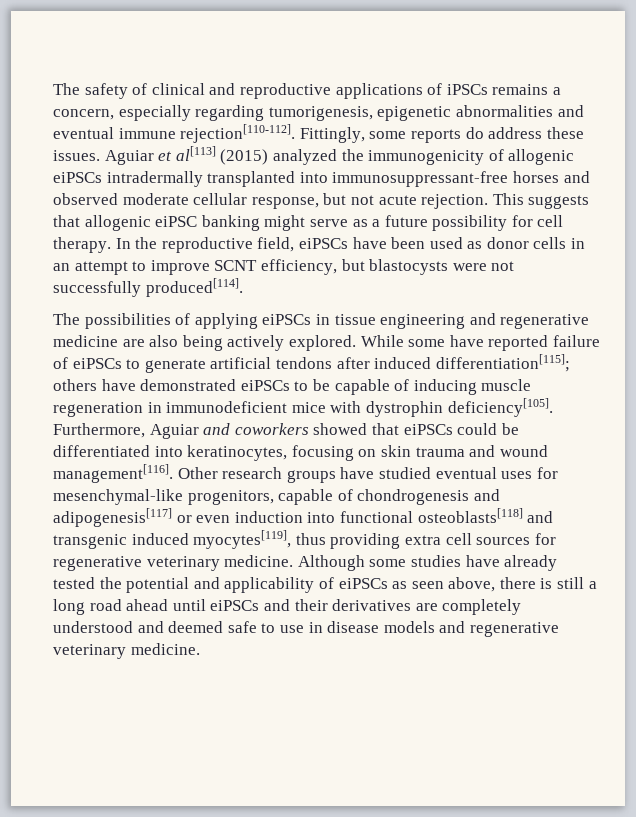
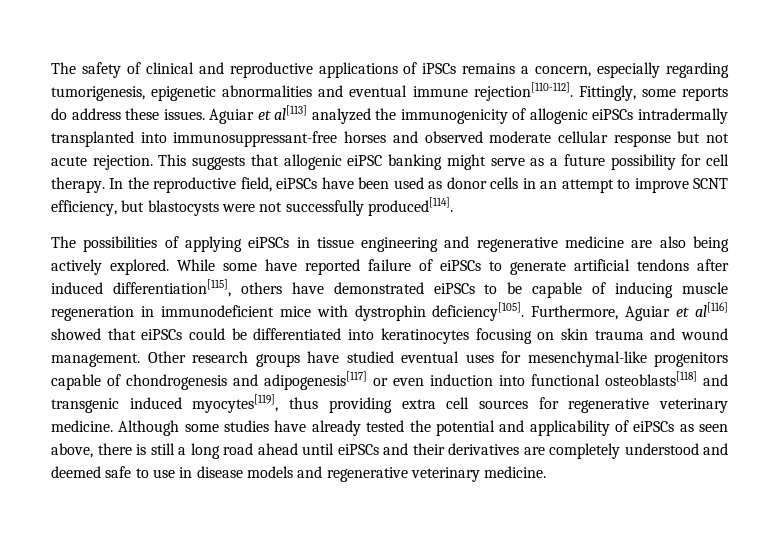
- Aguiar et al[113] (2015) analyzed the immunogenicity of allogenic eiPSCs intradermally transplanted into immunosuppressant-free horses and observed moderate cellular response, but not acute rejection.
+ Aguiar et al[113] analyzed the immunogenicity of allogenic eiPSCs intradermally transplanted into immunosuppressant-free horses and observed moderate cellular response but not acute rejection.
- While some have reported failure of eiPSCs to generate artificial tendons after induced differentiation[115]; others have demonstrated eiPSCs to be capable of inducing muscle regeneration in immunodeficient mice with dystrophin deficiency[105].
+ While some have reported failure of eiPSCs to generate artificial tendons after induced differentiation[115], others have demonstrated eiPSCs to be capable of inducing muscle regeneration in immunodeficient mice with dystrophin deficiency[105].
- Furthermore, Aguiar and coworkers showed that eiPSCs could be differentiated into keratinocytes, focusing on skin trauma and wound management[116].
+ Furthermore, Aguiar et al[116] showed that eiPSCs could be differentiated into keratinocytes focusing on skin trauma and wound management.
- Other research groups have studied eventual uses for mesenchymal-like progenitors, capable of chondrogenesis and adipogenesis[117] or even induction into functional osteoblasts[118] and transgenic induced myocytes[119], thus providing extra cell sources for regenerative veterinary medicine.
+ Other research groups have studied eventual uses for mesenchymal-like progenitors capable of chondrogenesis and adipogenesis[117] or even induction into functional osteoblasts[118] and transgenic induced myocytes[119], thus providing extra cell sources for regenerative veterinary medicine.

